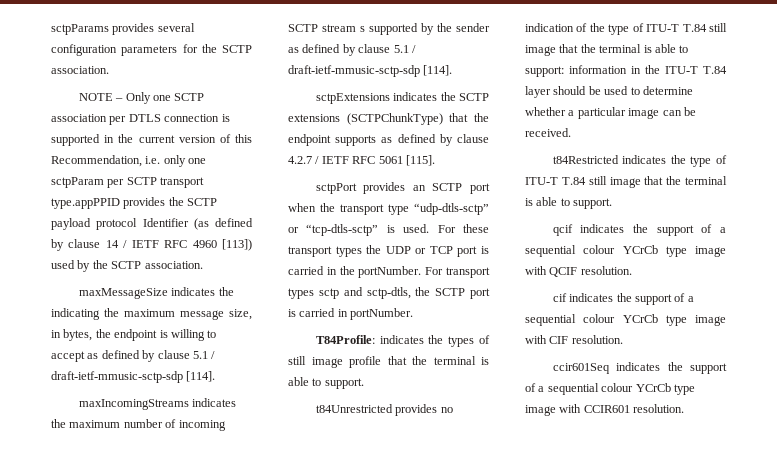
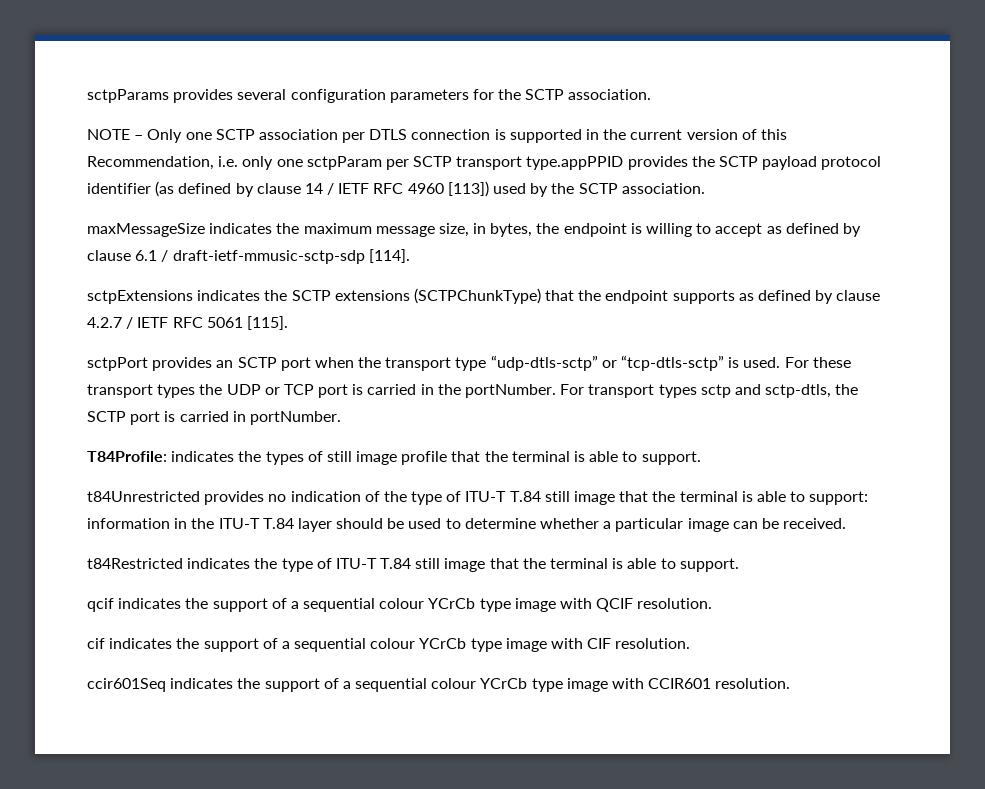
- NOTE – Only one SCTP association per DTLS connection is supported in the current version of this Recommendation, i.e. only one sctpParam per SCTP transport type.appPPID provides the SCTP payload protocol Identifier (as defined by clause 14 / IETF RFC 4960 [113]) used by the SCTP association.
+ NOTE – Only one SCTP association per DTLS connection is supported in the current version of this Recommendation, i.e. only one sctpParam per SCTP transport type.appPPID provides the SCTP payload protocol identifier (as defined by clause 14 / IETF RFC 4960 [113]) used by the SCTP association.
- maxMessageSize indicates the indicating the maximum message size, in bytes, the endpoint is willing to accept as defined by clause 5.1 / draft-ietf-mmusic-sctp-sdp [114].
- maxIncomingStreams indicates the maximum number of incoming SCTP stream s supported by the sender as defined by clause 5.1 / draft-ietf-mmusic-sctp-sdp [114].
+ maxMessageSize indicates the maximum message size, in bytes, the endpoint is willing to accept as defined by clause 6.1 / draft-ietf-mmusic-sctp-sdp [114].

